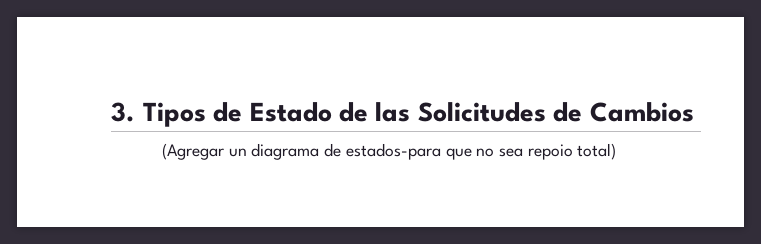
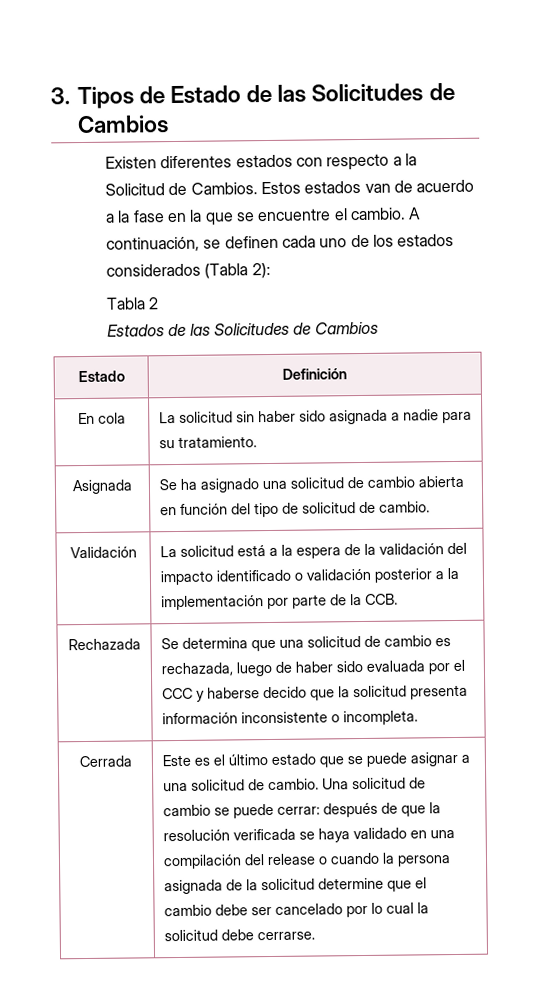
- (Agregar un diagrama de estados-para que no sea repoio total)
+ Existen diferentes estados con respecto a la Solicitud de Cambios. Estos estados van de acuerdo a la fase en la que se encuentre el cambio. A continuación, se definen cada uno de los estados considerados (Tabla 2):
+ Tabla 2
+ Estados de las Solicitudes de Cambios
+ Estado | Definición
+ En cola | La solicitud sin haber sido asignada a nadie para su tratamiento.
+ Asignada | Se ha asignado una solicitud de cambio abierta en función del tipo de solicitud de cambio.
+ Validación | La solicitud está a la espera de la validación del impacto identificado o validación posterior a la implementación por parte de la CCB.
+ Rechazada | Se determina que una solicitud de cambio es rechazada, luego de haber sido evaluada por el CCC y haberse decido que la solicitud presenta información inconsistente o incompleta.
+ Cerrada | Este es el último estado que se puede asignar a una solicitud de cambio. Una solicitud de cambio se puede cerrar: después de que la resolución verificada se haya validado en una compilación del release o cuando la persona asignada de la solicitud determine que el cambio debe ser cancelado por lo cual la solicitud debe cerrarse.

